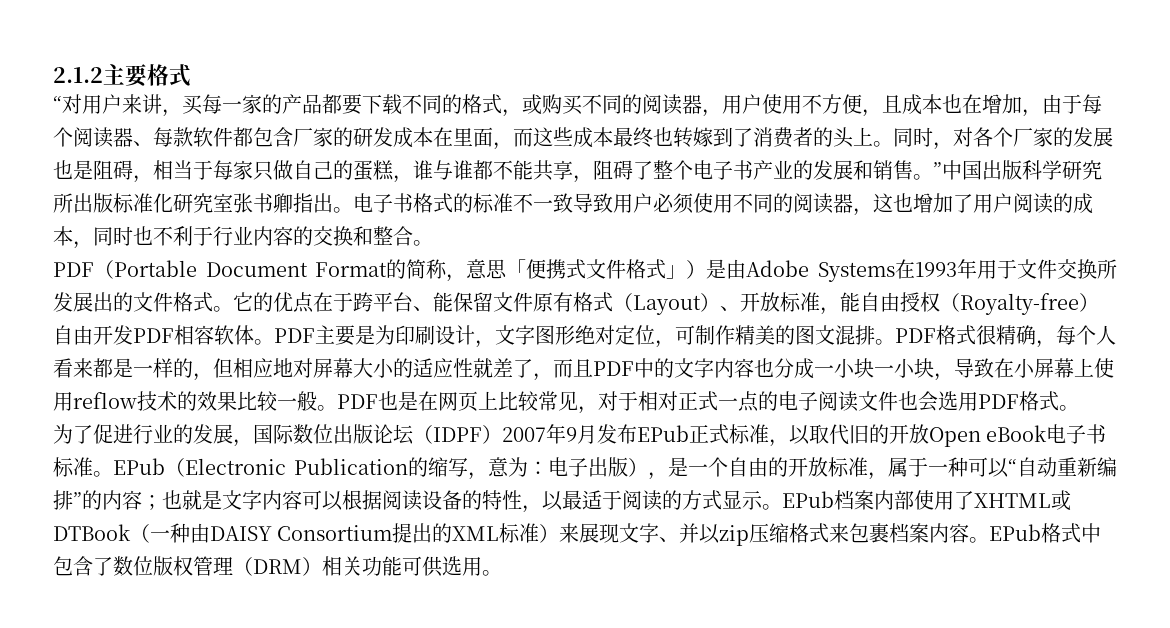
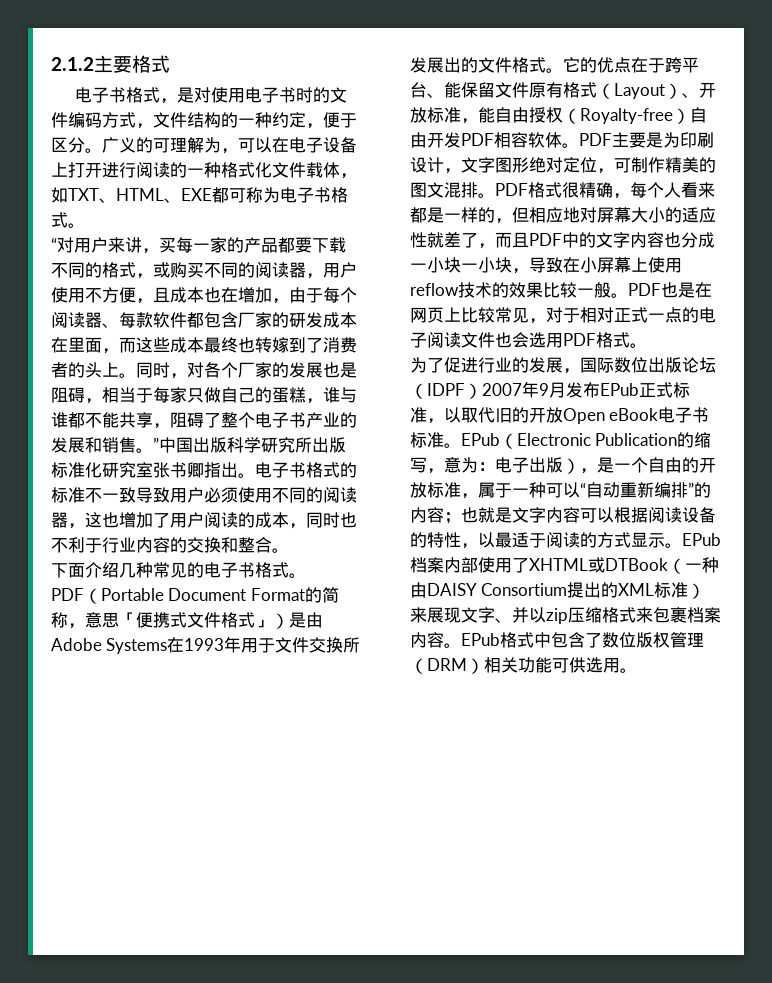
+ 电子书格式，是对使用电子书时的文件编码方式，文件结构的一种约定，便于区分。广义的可理解为，可以在电子设备上打开进行阅读的一种格式化文件载体，如TXT、HTML、EXE都可称为电子书格式。
+ 下面介绍几种常见的电子书格式。

